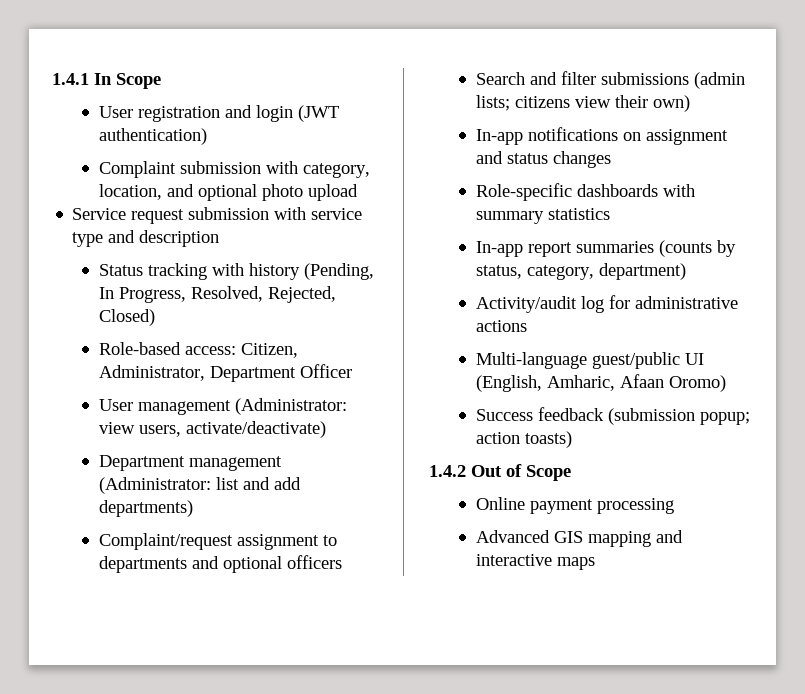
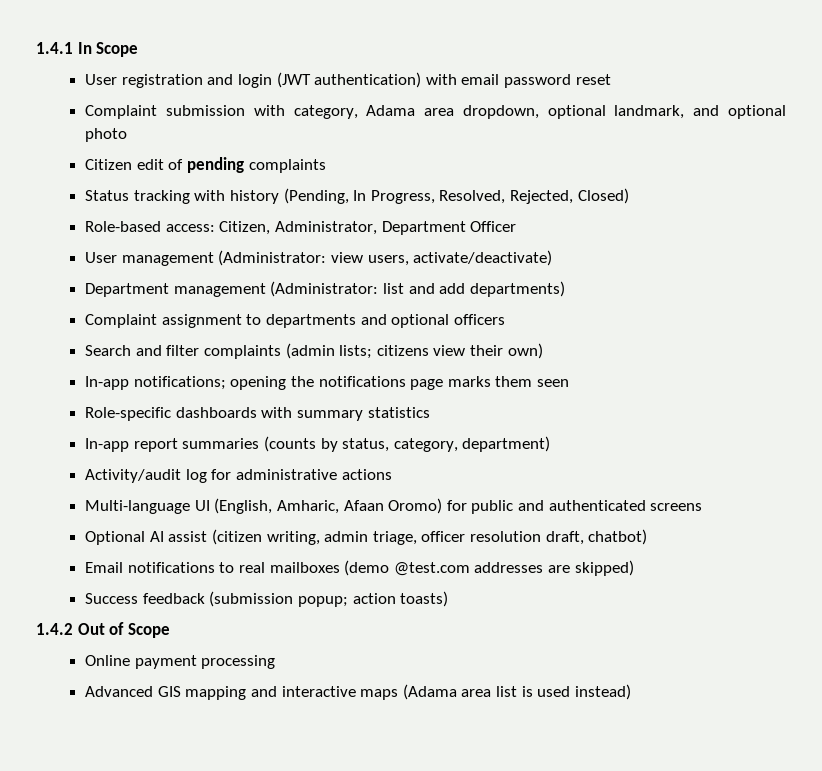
- User registration and login (JWT authentication)
+ User registration and login (JWT authentication) with email password reset
- Complaint submission with category, location, and optional photo upload
- Service request submission with service type and description
+ Complaint submission with category, Adama area dropdown, optional landmark, and optional photo
+ Citizen edit of pending complaints
- Complaint/request assignment to departments and optional officers
+ Complaint assignment to departments and optional officers
- Search and filter submissions (admin lists; citizens view their own)
+ Search and filter complaints (admin lists; citizens view their own)
- In-app notifications on assignment and status changes
+ In-app notifications; opening the notifications page marks them seen
- Multi-language guest/public UI (English, Amharic, Afaan Oromo)
+ Multi-language UI (English, Amharic, Afaan Oromo) for public and authenticated screens
+ Optional AI assist (citizen writing, admin triage, officer resolution draft, chatbot)
+ Email notifications to real mailboxes (demo @test.com addresses are skipped)
- Advanced GIS mapping and interactive maps
+ Advanced GIS mapping and interactive maps (Adama area list is used instead)

